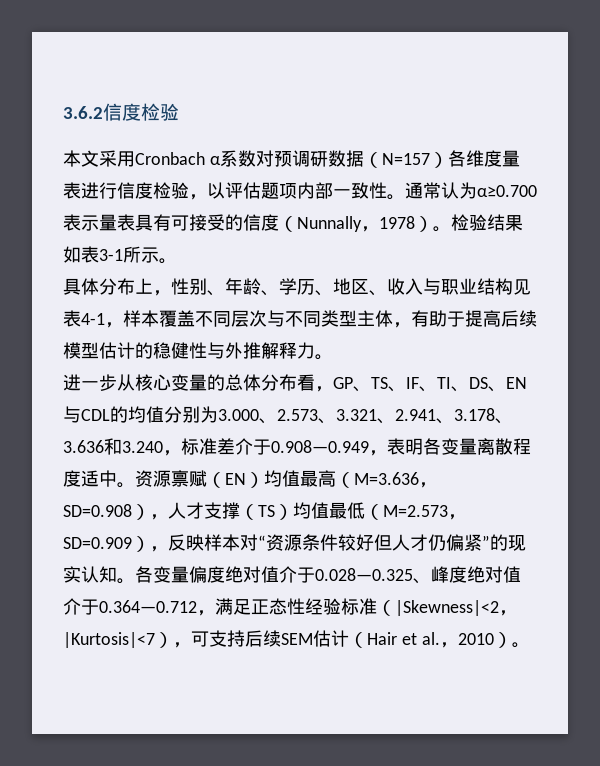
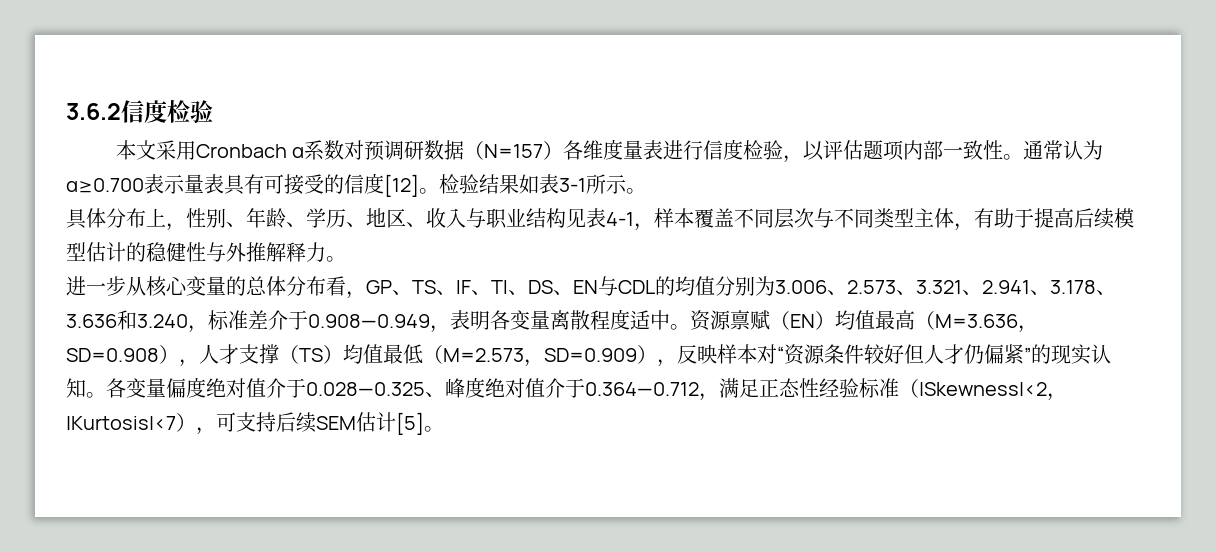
- 通常认为α≥0.700表示量表具有可接受的信度（Nunnally，1978）。
+ 通常认为α≥0.700表示量表具有可接受的信度[12]。
- 进一步从核心变量的总体分布看，GP、TS、IF、TI、DS、EN与CDL的均值分别为3.000、2.573、3.321、2.941、3.178、3.636和3.240，标准差介于0.908—0.949，表明各变量离散程度适中。
+ 进一步从核心变量的总体分布看，GP、TS、IF、TI、DS、EN与CDL的均值分别为3.006、2.573、3.321、2.941、3.178、3.636和3.240，标准差介于0.908—0.949，表明各变量离散程度适中。
- 各变量偏度绝对值介于0.028—0.325、峰度绝对值介于0.364—0.712，满足正态性经验标准（|Skewness|<2，|Kurtosis|<7），可支持后续SEM估计（Hair et al.，2010）。
+ 各变量偏度绝对值介于0.028—0.325、峰度绝对值介于0.364—0.712，满足正态性经验标准（|Skewness|<2，|Kurtosis|<7），可支持后续SEM估计[5]。

